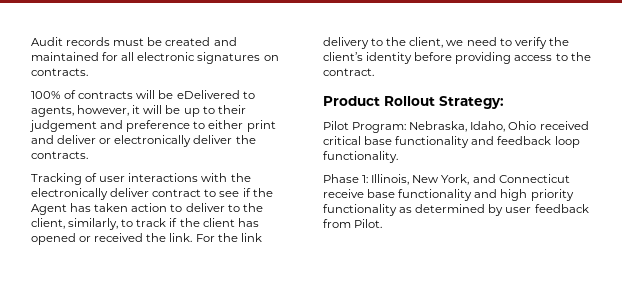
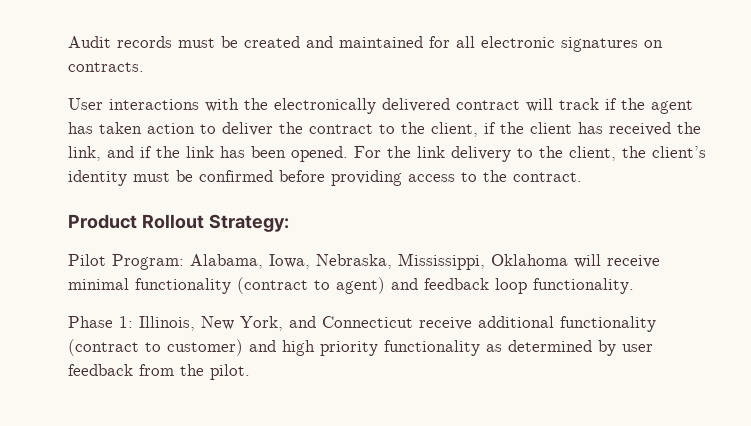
- 100% of contracts will be eDelivered to agents, however, it will be up to their judgement and preference to either print and deliver or electronically deliver the contracts.
- Tracking of user interactions with the electronically deliver contract to see if the Agent has taken action to deliver to the client, similarly, to track if the client has opened or received the link.
+ User interactions with the electronically delivered contract will track if the agent has taken action to deliver the contract to the client, if the client has received the link, and if the link has been opened.
- For the link delivery to the client, we need to verify the client’s identity before providing access to the contract.
+ For the link delivery to the client, the client’s identity must be confirmed before providing access to the contract.
- Pilot Program: Nebraska, Idaho, Ohio received critical base functionality and feedback loop functionality.
+ Pilot Program: Alabama, Iowa, Nebraska, Mississippi, Oklahoma will receive minimal functionality (contract to agent) and feedback loop functionality.
- Phase 1: Illinois, New York, and Connecticut receive base functionality and high priority functionality as determined by user feedback from Pilot.
+ Phase 1: Illinois, New York, and Connecticut receive additional functionality (contract to customer) and high priority functionality as determined by user feedback from the pilot.

